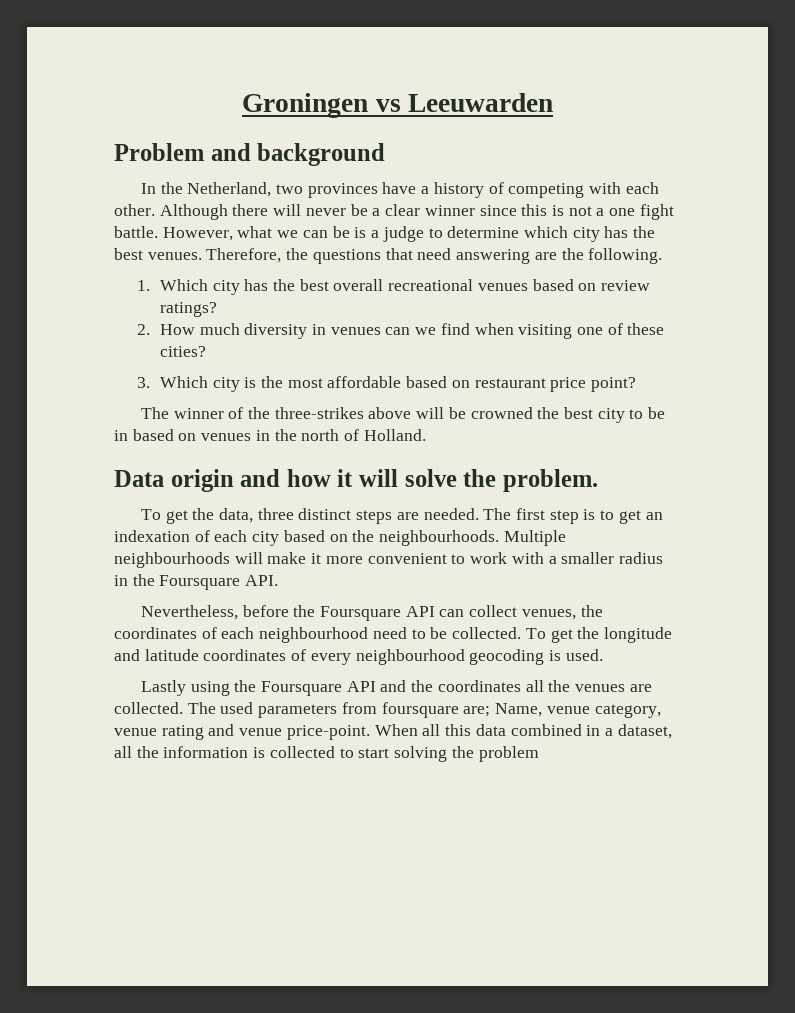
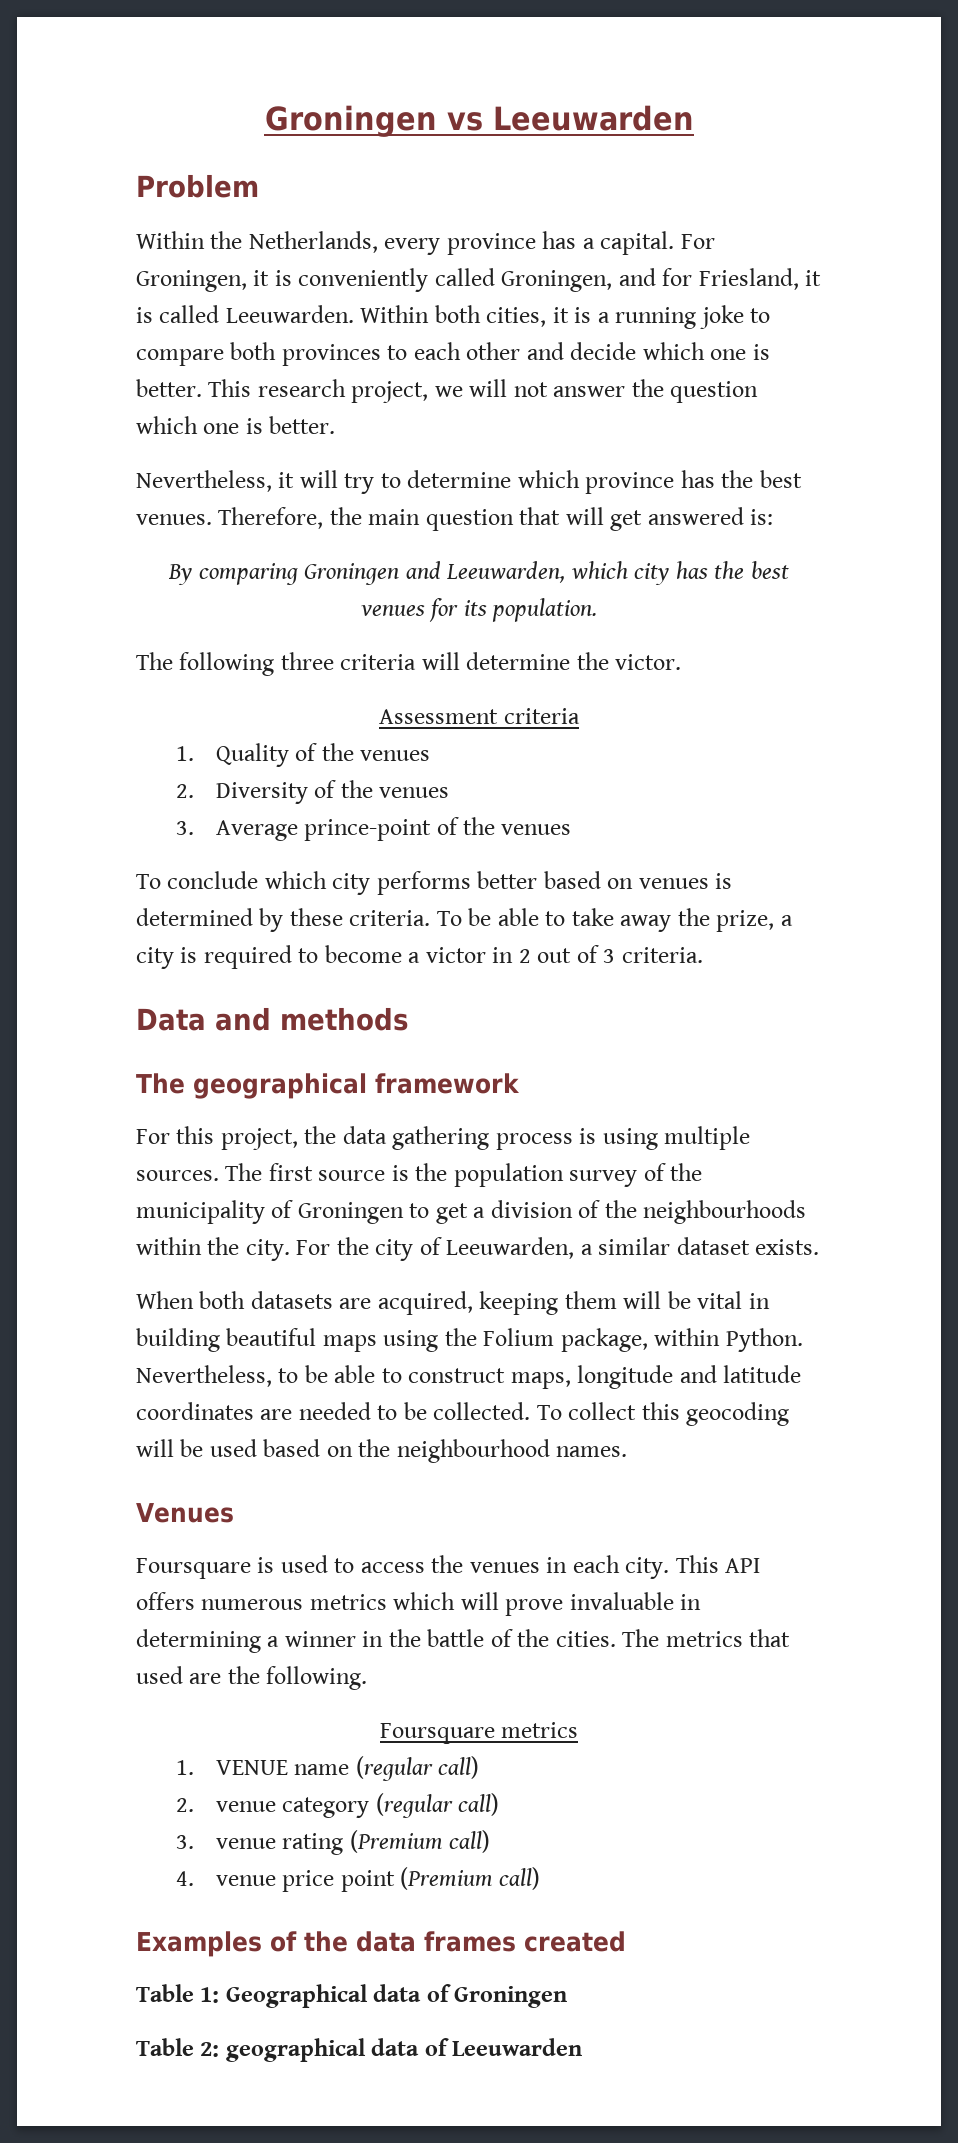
- Problem and background
- In the Netherland, two provinces have a history of competing with each other. Although there will never be a clear winner since this is not a one fight battle. However, what we can be is a judge to determine which city has the best venues.
+ Problem
+ Within the Netherlands, every province has a capital. For Groningen, it is conveniently called Groningen, and for Friesland, it is called Leeuwarden. Within both cities, it is a running joke to compare both provinces to each other and decide which one is better. This research project, we will not answer the question which one is better.
+ Nevertheless, it will try to determine which province has the best venues.
- Therefore, the questions that need answering are the following.
- 1. Which city has the best overall recreational venues based on review ratings?
- 2. How much diversity in venues can we find when visiting one of these cities?
- 3. Which city is the most affordable based on restaurant price point?
- The winner of the three-strikes above will be crowned the best city to be in based on venues in the north of Holland.
- Data origin and how it will solve the problem.
- To get the data, three distinct steps are needed. The first step is to get an indexation of each city based on the neighbourhoods. Multiple neighbourhoods will make it more convenient to work with a smaller radius in the Foursquare API.
- Nevertheless, before the Foursquare API can collect venues, the coordinates of each neighbourhood need to be collected. To get the longitude and latitude coordinates of every neighbourhood geocoding is used.
- Lastly using the Foursquare API and the coordinates all the venues are collected. The used parameters from foursquare are; Name, venue category, venue rating and venue price-point. When all this data combined in a dataset, all the information is collected to start solving the problem
+ Therefore, the main question that will get answered is:
+ By comparing Groningen and Leeuwarden, which city has the best venues for its population.
+ The following three criteria will determine the victor.
+ Assessment criteria
+ 1. Quality of the venues
+ 2. Diversity of the venues
+ 3. Average prince-point of the venues
+ To conclude which city performs better based on venues is determined by these criteria. To be able to take away the prize, a city is required to become a victor in 2 out of 3 criteria.
+ Data and methods
+ The geographical framework
+ For this project, the data gathering process is using multiple sources. The first source is the population survey of the municipality of Groningen to get a division of the neighbourhoods within the city. For the city of Leeuwarden, a similar dataset exists.
+ When both datasets are acquired, keeping them will be vital in building beautiful maps using the Folium package, within Python. Nevertheless, to be able to construct maps, longitude and latitude coordinates are needed to be collected. To collect this geocoding will be used based on the neighbourhood names.
+ Venues
+ Foursquare is used to access the venues in each city. This API offers numerous metrics which will prove invaluable in determining a winner in the battle of the cities. The metrics that used are the following.
+ Foursquare metrics
+ 1. VENUE name (regular call)
+ 2. venue category (regular call)
+ 3. venue rating (Premium call)
+ 4. venue price point (Premium call)
+ Examples of the data frames created
+ Table 1: Geographical data of Groningen
+ Table 2: geographical data of Leeuwarden

